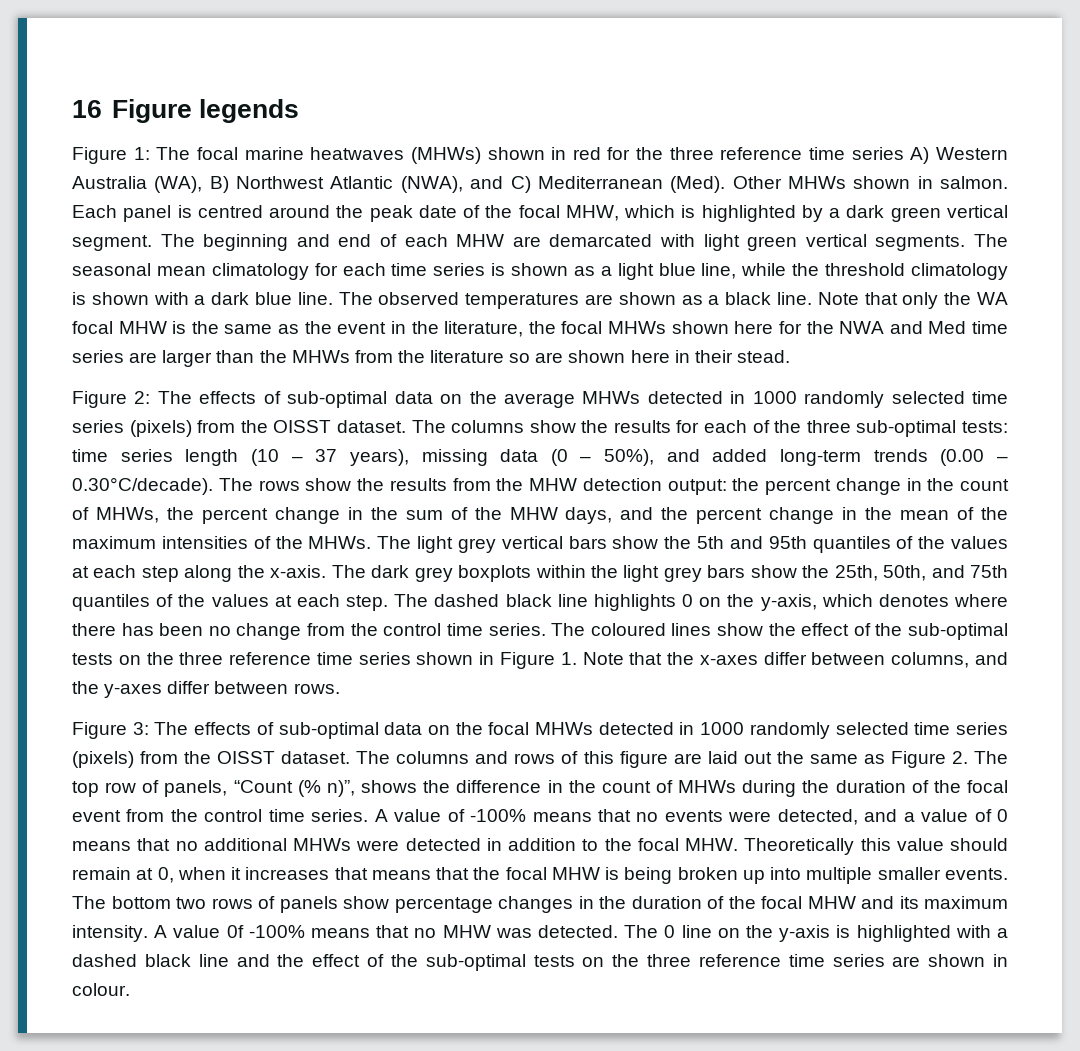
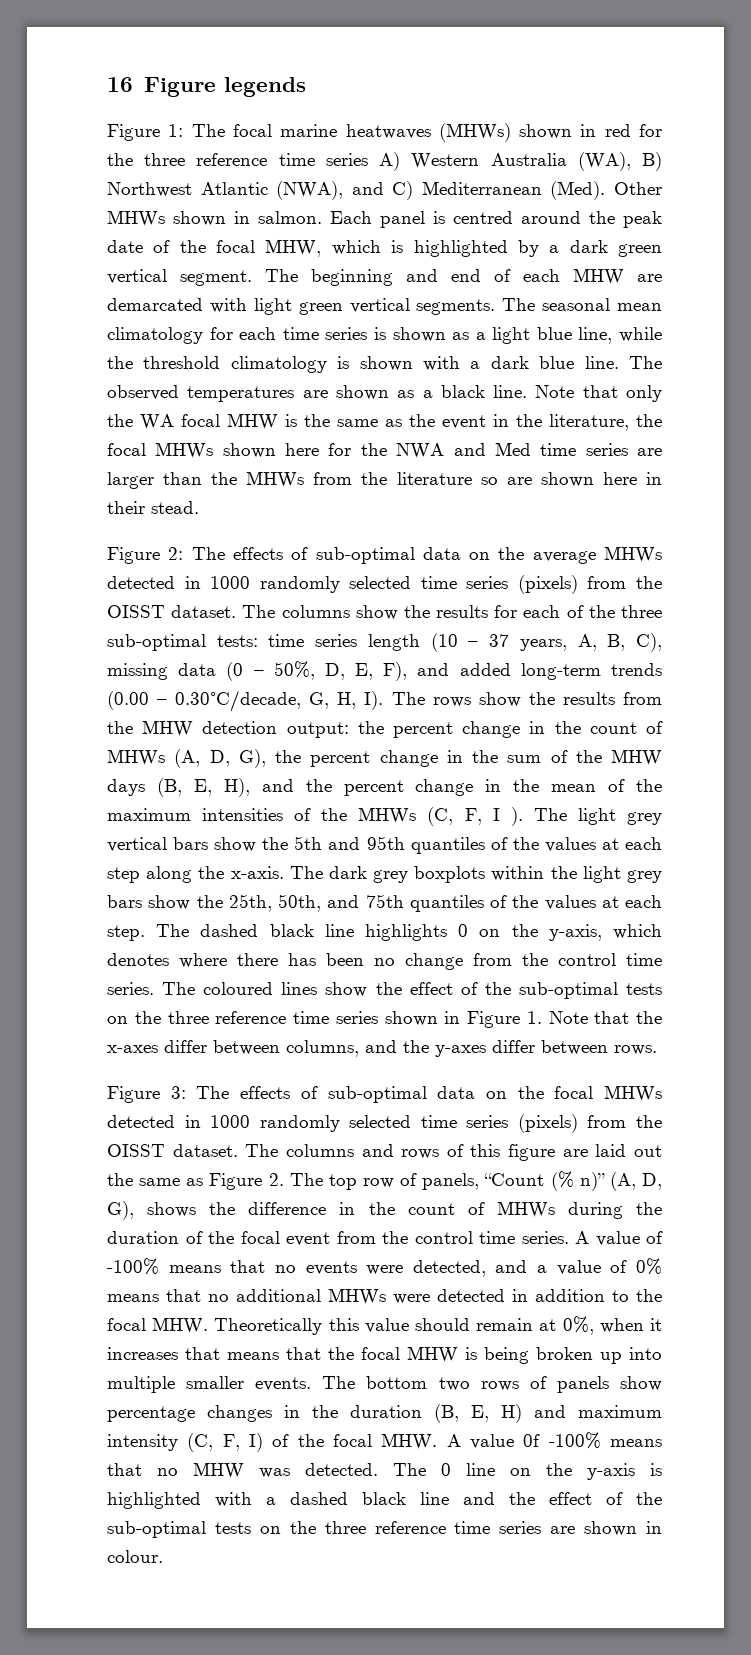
- time series length (10 – 37 years), missing data (0 – 50%), and added long-term trends (0.00 – 0.30°C/decade). The rows show the results from the MHW detection output:
+ time series length (10 – 37 years, A, B, C), missing data (0 – 50%, D, E, F), and added long-term trends (0.00 – 0.30°C/decade, G, H, I). The rows show the results from the MHW detection output:
- the percent change in the count of MHWs, the percent change in the sum of the MHW days, and the percent change in the mean of the maximum intensities of the MHWs.
+ the percent change in the count of MHWs (A, D, G), the percent change in the sum of the MHW days (B, E, H), and the percent change in the mean of the maximum intensities of the MHWs (C, F, I ).
- The columns and rows of this figure are laid out the same as Figure 2. The top row of panels, “Count (% n)”, shows the difference in the count of MHWs during the duration of the focal event from the control time series.
+ The columns and rows of this figure are laid out the same as Figure 2. The top row of panels, “Count (% n)” (A, D, G), shows the difference in the count of MHWs during the duration of the focal event from the control time series.
- A value of -100% means that no events were detected, and a value of 0 means that no additional MHWs were detected in addition to the focal MHW. Theoretically this value should remain at 0, when it increases that means that the focal MHW is being broken up into multiple smaller events.
+ A value of -100% means that no events were detected, and a value of 0% means that no additional MHWs were detected in addition to the focal MHW. Theoretically this value should remain at 0%, when it increases that means that the focal MHW is being broken up into multiple smaller events.
- The bottom two rows of panels show percentage changes in the duration of the focal MHW and its maximum intensity. A value 0f -100% means that no MHW was detected.
+ The bottom two rows of panels show percentage changes in the duration (B, E, H) and maximum intensity (C, F, I) of the focal MHW. A value 0f -100% means that no MHW was detected.

